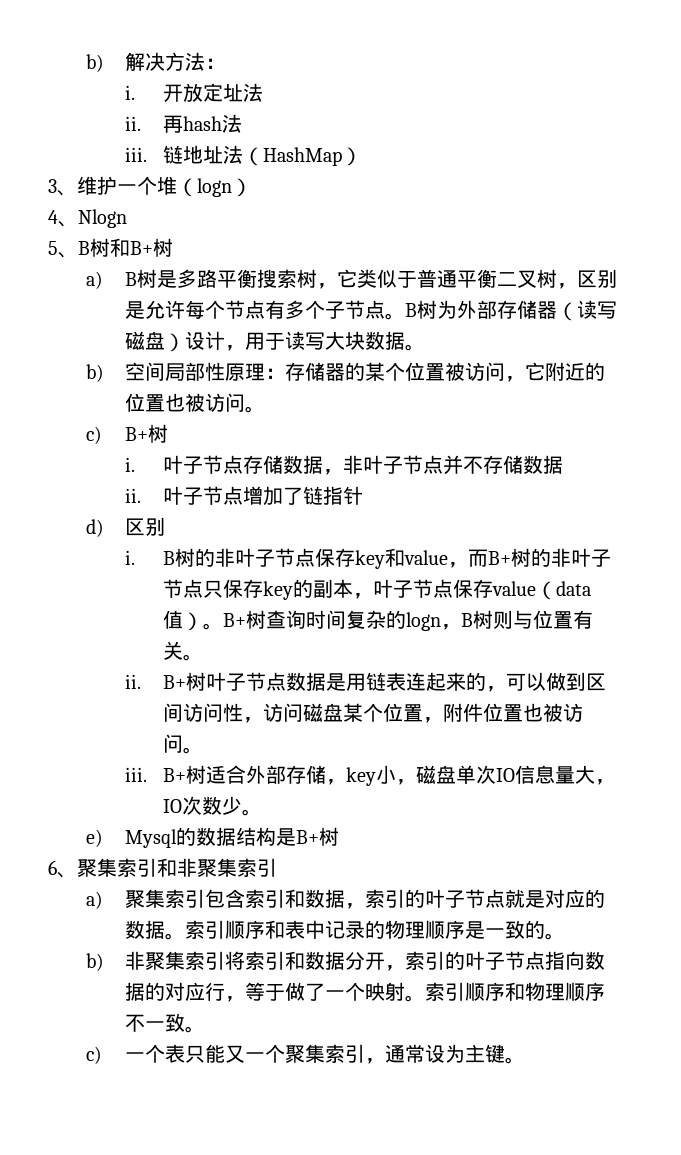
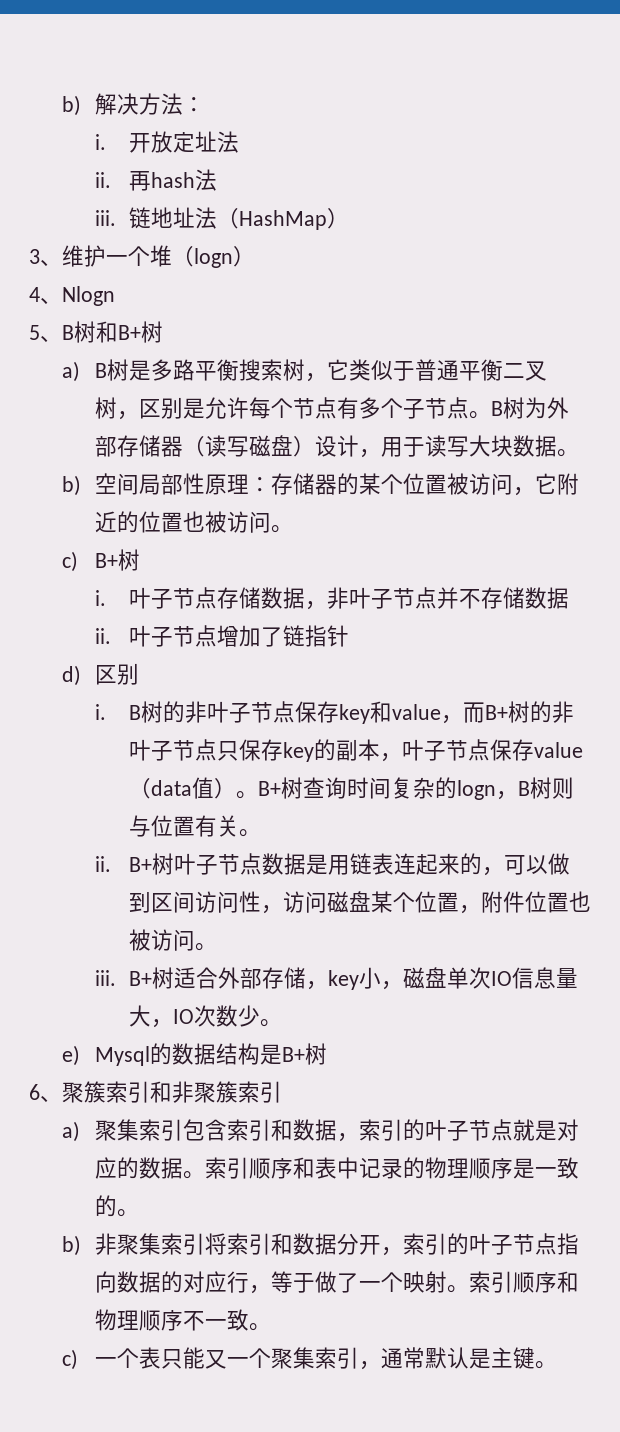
- 6、聚集索引和非聚集索引
+ 6、聚簇索引和非聚簇索引
- c)一个表只能又一个聚集索引，通常设为主键。
+ c)一个表只能又一个聚集索引，通常默认是主键。

